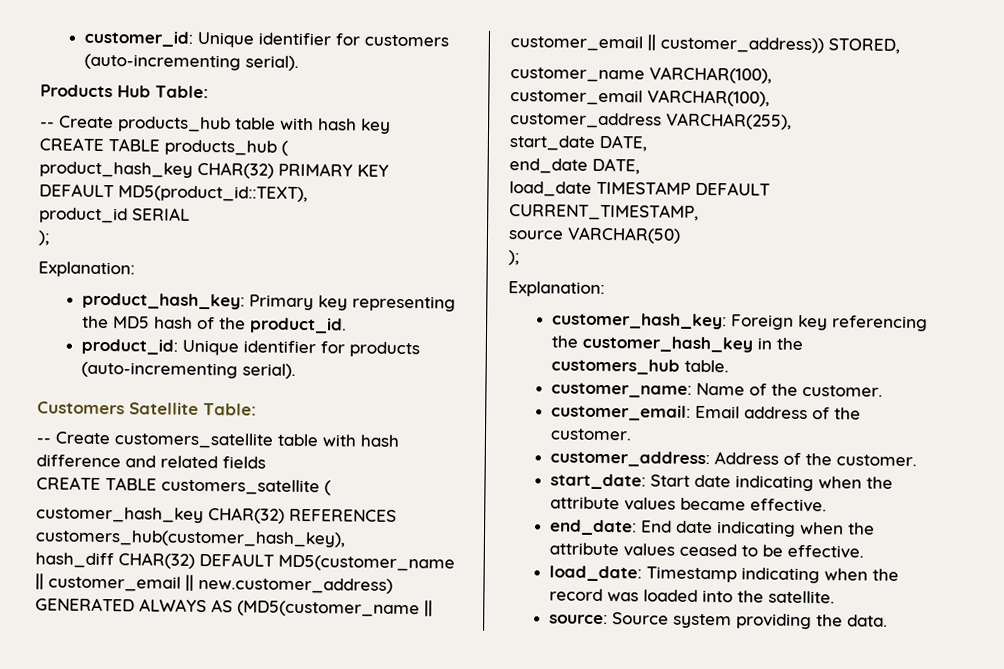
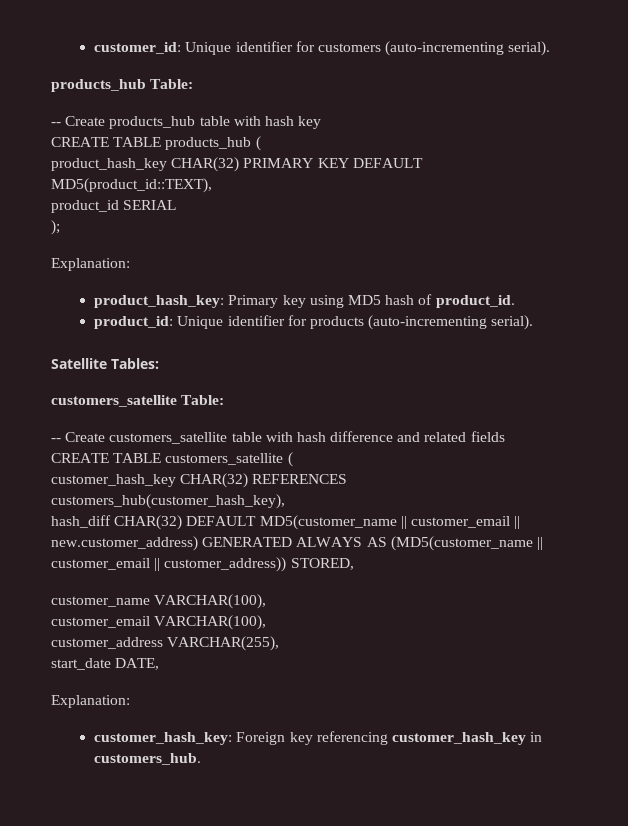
- Products Hub Table:
+ products_hub Table:
- product_hash_key: Primary key representing the MD5 hash of the product_id.
+ product_hash_key: Primary key using MD5 hash of product_id.
- Customers Satellite Table:
+ Satellite Tables:
+ customers_satellite Table:
- end_date DATE,
- load_date TIMESTAMP DEFAULT CURRENT_TIMESTAMP,
- source VARCHAR(50)
- );
- customer_hash_key: Foreign key referencing the customer_hash_key in the customers_hub table.
- customer_name: Name of the customer.
- customer_email: Email address of the customer.
- customer_address: Address of the customer.
- start_date: Start date indicating when the attribute values became effective.
- end_date: End date indicating when the attribute values ceased to be effective.
- load_date: Timestamp indicating when the record was loaded into the satellite.
- source: Source system providing the data.
+ customer_hash_key: Foreign key referencing customer_hash_key in customers_hub.

